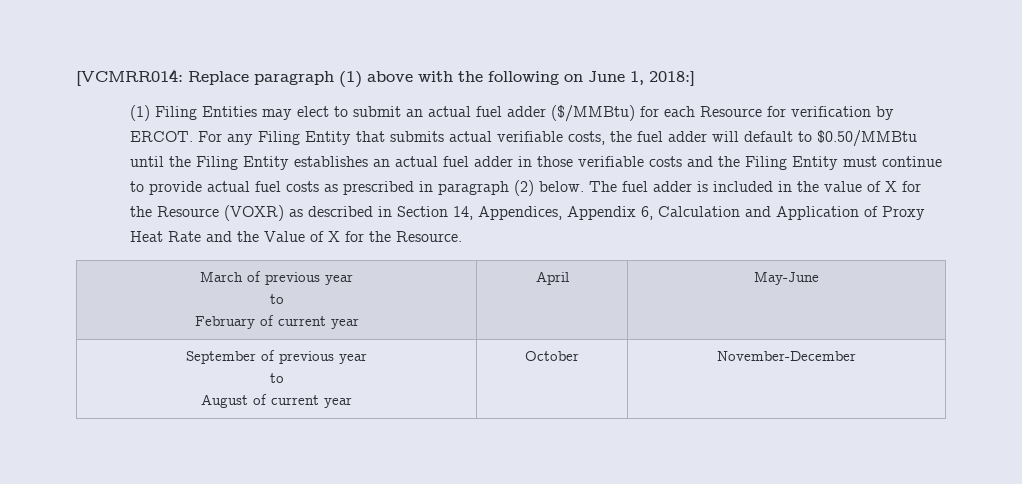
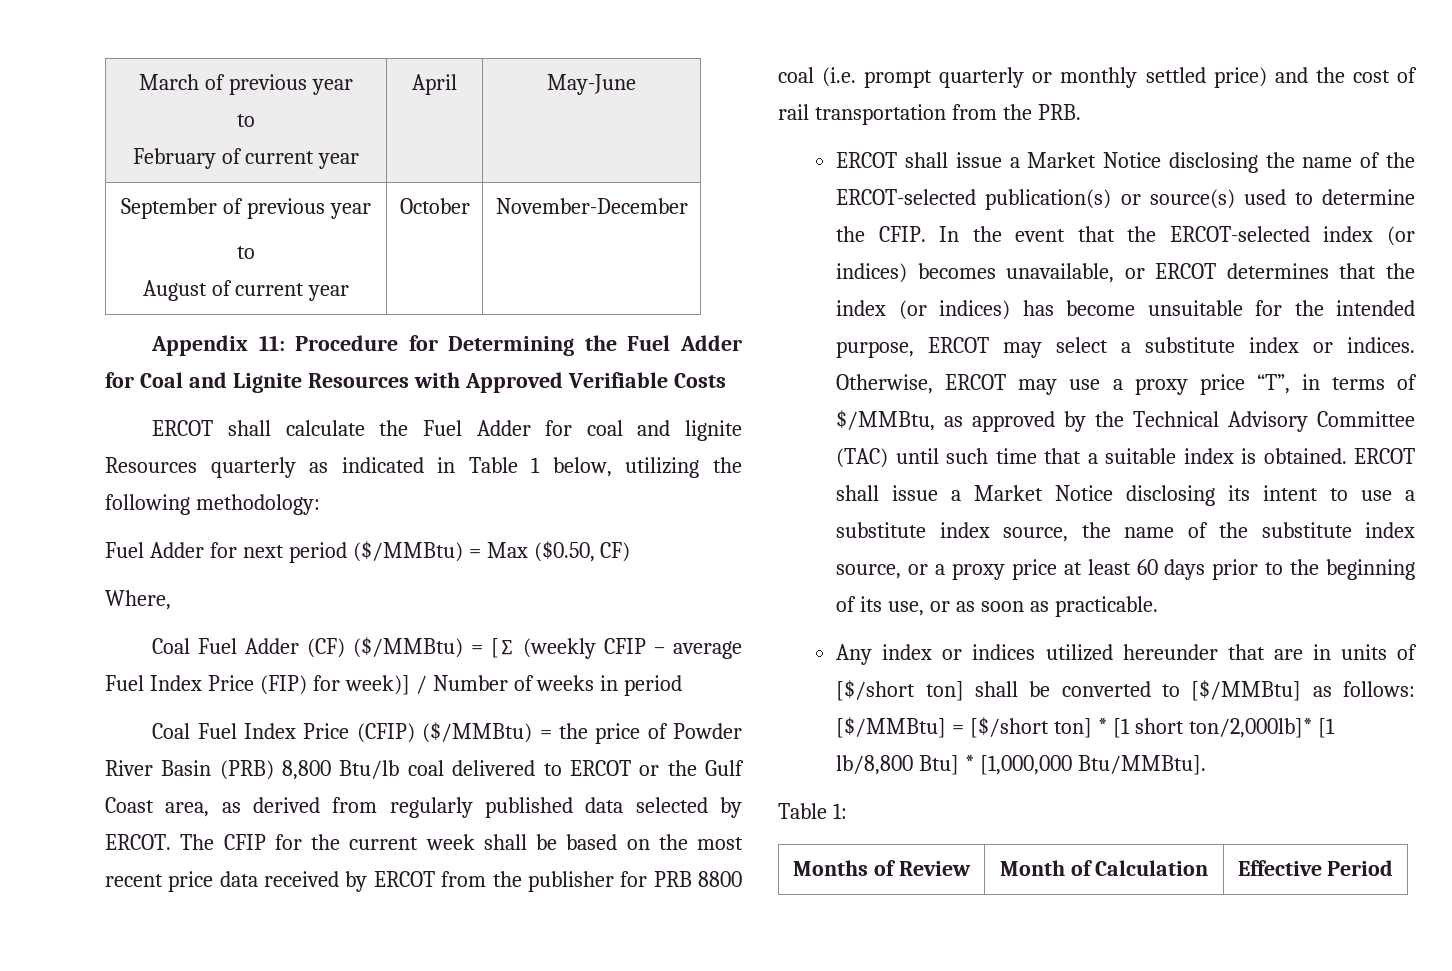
- [VCMRR014: Replace paragraph (1) above with the following on June 1, 2018:]
- (1) Filing Entities may elect to submit an actual fuel adder ($/MMBtu) for each Resource for verification by ERCOT. For any Filing Entity that submits actual verifiable costs, the fuel adder will default to $0.50/MMBtu until the Filing Entity establishes an actual fuel adder in those verifiable costs and the Filing Entity must continue to provide actual fuel costs as prescribed in paragraph (2) below. The fuel adder is included in the value of X for the Resource (VOXR) as described in Section 14, Appendices, Appendix 6, Calculation and Application of Proxy Heat Rate and the Value of X for the Resource.
+ Appendix 11: Procedure for Determining the Fuel Adder for Coal and Lignite Resources with Approved Verifiable Costs
+ ERCOT shall calculate the Fuel Adder for coal and lignite Resources quarterly as indicated in Table 1 below, utilizing the following methodology:
+ Fuel Adder for next period ($/MMBtu) = Max ($0.50, CF)
+ Where,
+ Coal Fuel Adder (CF) ($/MMBtu) = [∑ (weekly CFIP – average Fuel Index Price (FIP) for week)] / Number of weeks in period
+ Coal Fuel Index Price (CFIP) ($/MMBtu) = the price of Powder River Basin (PRB) 8,800 Btu/lb coal delivered to ERCOT or the Gulf Coast area, as derived from regularly published data selected by ERCOT. The CFIP for the current week shall be based on the most recent price data received by ERCOT from the publisher for PRB 8800 coal (i.e. prompt quarterly or monthly settled price) and the cost of rail transportation from the PRB.
+ ERCOT shall issue a Market Notice disclosing the name of the ERCOT-selected publication(s) or source(s) used to determine the CFIP. In the event that the ERCOT-selected index (or indices) becomes unavailable, or ERCOT determines that the index (or indices) has become unsuitable for the intended purpose, ERCOT may select a substitute index or indices. Otherwise, ERCOT may use a proxy price “T”, in terms of $/MMBtu, as approved by the Technical Advisory Committee (TAC) until such time that a suitable index is obtained. ERCOT shall issue a Market Notice disclosing its intent to use a substitute index source, the name of the substitute index source, or a proxy price at least 60 days prior to the beginning of its use, or as soon as practicable.
+ Any index or indices utilized hereunder that are in units of [$/short ton] shall be converted to [$/MMBtu] as follows: [$/MMBtu] = [$/short ton] * [1 short ton/2,000lb]* [1 lb/8,800 Btu] * [1,000,000 Btu/MMBtu].
+ Table 1:
+ Months of Review | Month of Calculation | Effective Period

